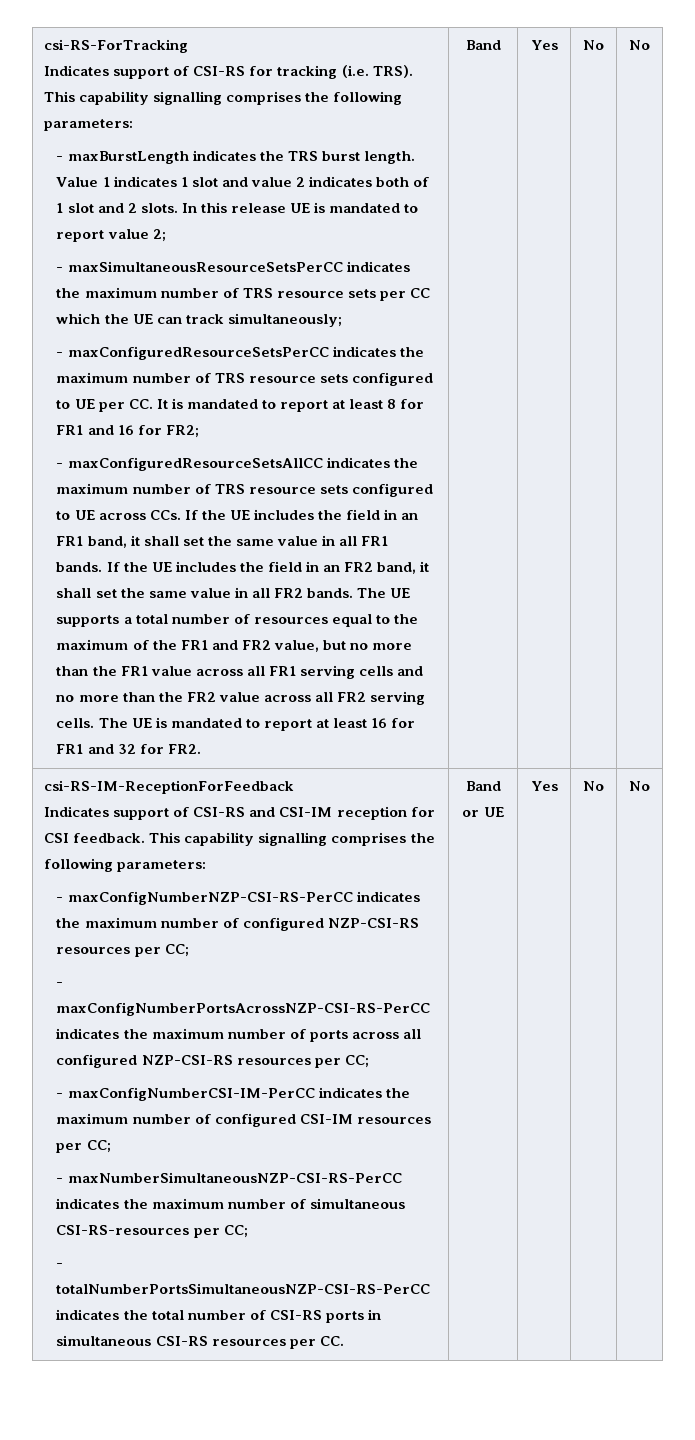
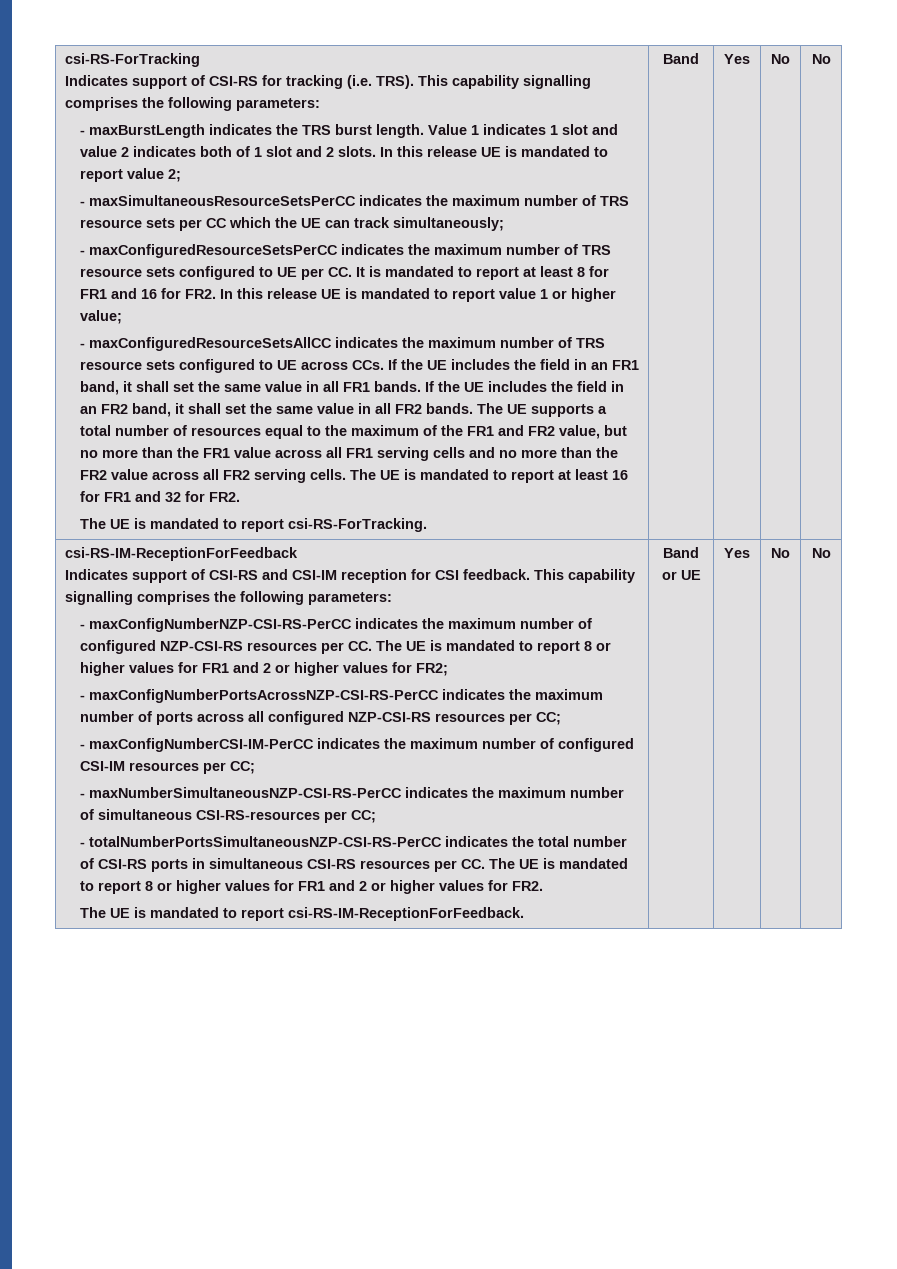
- - maxConfiguredResourceSetsPerCC indicates the maximum number of TRS resource sets configured to UE per CC. It is mandated to report at least 8 for FR1 and 16 for FR2;
+ - maxConfiguredResourceSetsPerCC indicates the maximum number of TRS resource sets configured to UE per CC. It is mandated to report at least 8 for FR1 and 16 for FR2. In this release UE is mandated to report value 1 or higher value;
+ The UE is mandated to report csi-RS-ForTracking.
- - maxConfigNumberNZP-CSI-RS-PerCC indicates the maximum number of configured NZP-CSI-RS resources per CC;
+ - maxConfigNumberNZP-CSI-RS-PerCC indicates the maximum number of configured NZP-CSI-RS resources per CC. The UE is mandated to report 8 or higher values for FR1 and 2 or higher values for FR2;
- - totalNumberPortsSimultaneousNZP-CSI-RS-PerCC indicates the total number of CSI-RS ports in simultaneous CSI-RS resources per CC.
+ - totalNumberPortsSimultaneousNZP-CSI-RS-PerCC indicates the total number of CSI-RS ports in simultaneous CSI-RS resources per CC. The UE is mandated to report 8 or higher values for FR1 and 2 or higher values for FR2.
+ The UE is mandated to report csi-RS-IM-ReceptionForFeedback.

